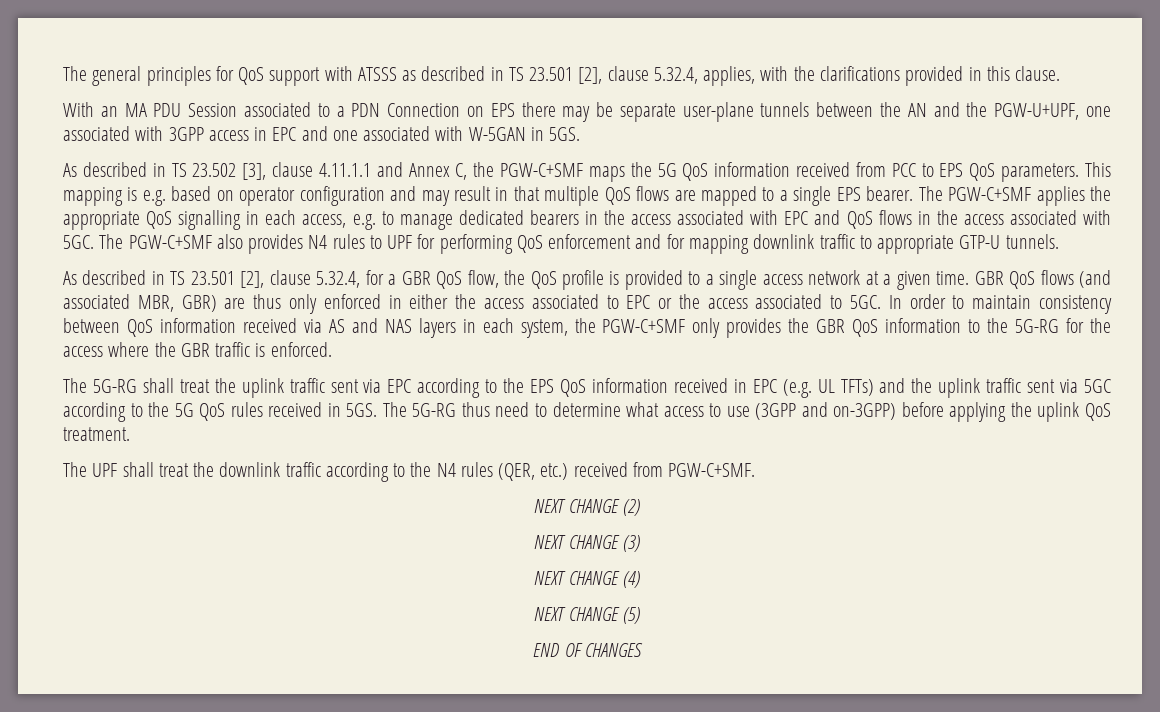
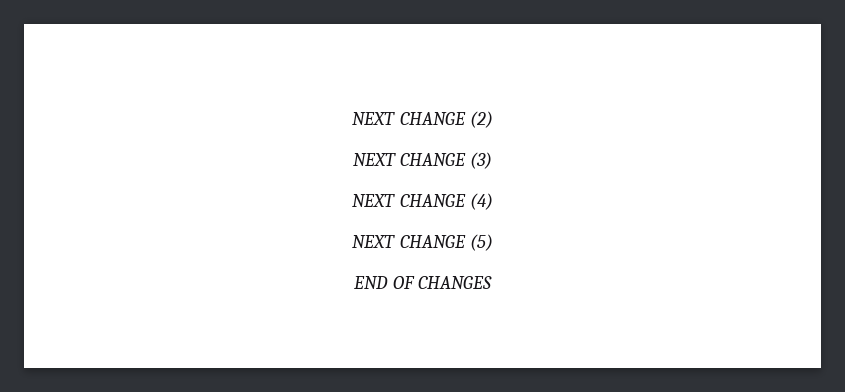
- The general principles for QoS support with ATSSS as described in TS 23.501 [2], clause 5.32.4, applies, with the clarifications provided in this clause.
- With an MA PDU Session associated to a PDN Connection on EPS there may be separate user-plane tunnels between the AN and the PGW-U+UPF, one associated with 3GPP access in EPC and one associated with W-5GAN in 5GS.
- As described in TS 23.502 [3], clause 4.11.1.1 and Annex C, the PGW-C+SMF maps the 5G QoS information received from PCC to EPS QoS parameters. This mapping is e.g. based on operator configuration and may result in that multiple QoS flows are mapped to a single EPS bearer. The PGW-C+SMF applies the appropriate QoS signalling in each access, e.g. to manage dedicated bearers in the access associated with EPC and QoS flows in the access associated with 5GC. The PGW-C+SMF also provides N4 rules to UPF for performing QoS enforcement and for mapping downlink traffic to appropriate GTP-U tunnels.
- As described in TS 23.501 [2], clause 5.32.4, for a GBR QoS flow, the QoS profile is provided to a single access network at a given time. GBR QoS flows (and associated MBR, GBR) are thus only enforced in either the access associated to EPC or the access associated to 5GC. In order to maintain consistency between QoS information received via AS and NAS layers in each system, the PGW-C+SMF only provides the GBR QoS information to the 5G-RG for the access where the GBR traffic is enforced.
- The 5G-RG shall treat the uplink traffic sent via EPC according to the EPS QoS information received in EPC (e.g. UL TFTs) and the uplink traffic sent via 5GC according to the 5G QoS rules received in 5GS. The 5G-RG thus need to determine what access to use (3GPP and on-3GPP) before applying the uplink QoS treatment.
- The UPF shall treat the downlink traffic according to the N4 rules (QER, etc.) received from PGW-C+SMF.

